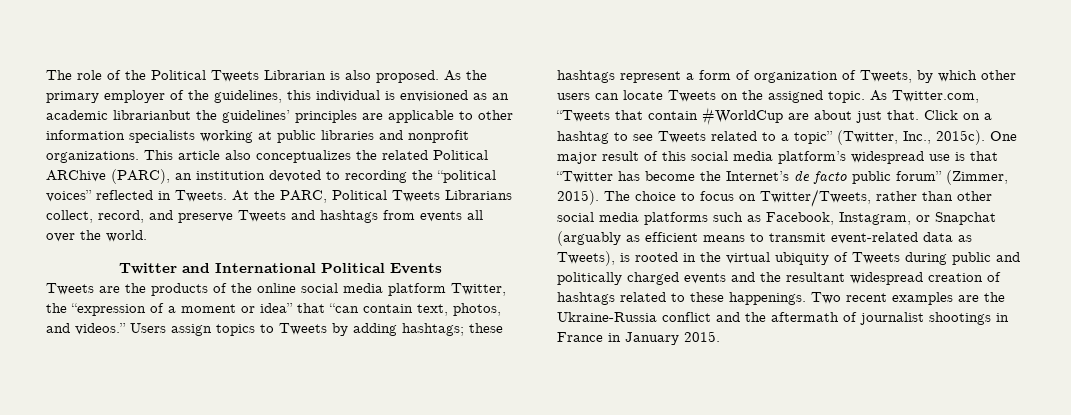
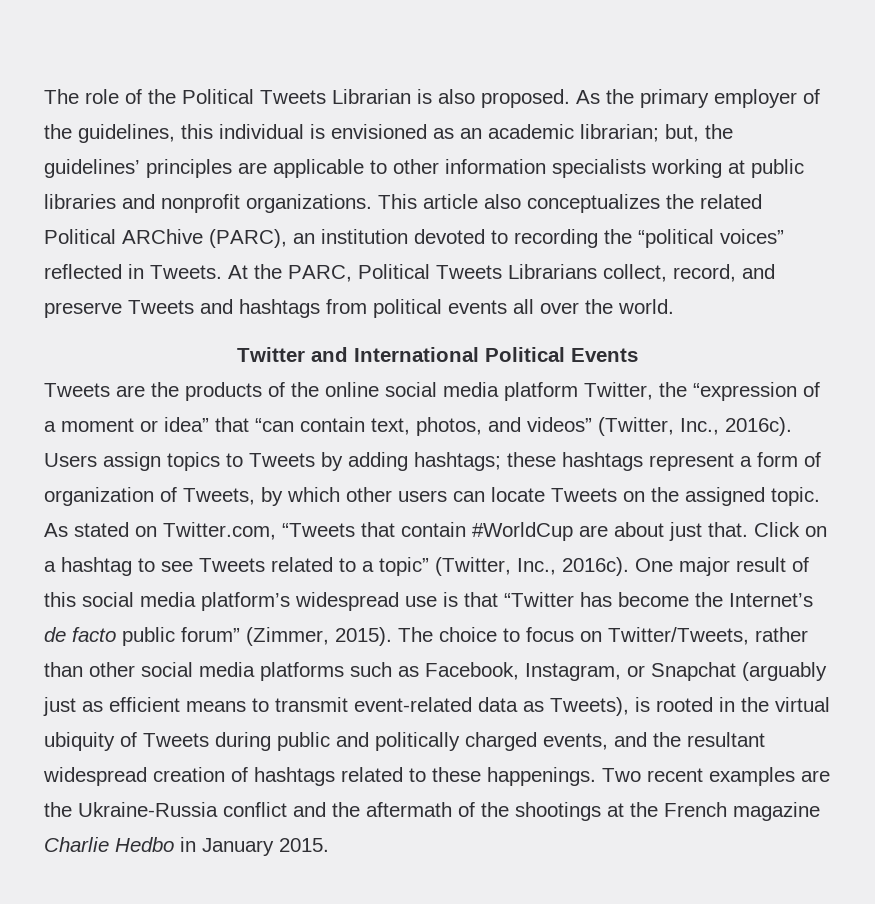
- As the primary employer of the guidelines, this individual is envisioned as an academic librarianbut the guidelines’ principles are applicable to other information specialists working at public libraries and nonprofit organizations.
+ As the primary employer of the guidelines, this individual is envisioned as an academic librarian; but, the guidelines’ principles are applicable to other information specialists working at public libraries and nonprofit organizations.
- At the PARC, Political Tweets Librarians collect, record, and preserve Tweets and hashtags from events all over the world.
+ At the PARC, Political Tweets Librarians collect, record, and preserve Tweets and hashtags from political events all over the world.
- Tweets are the products of the online social media platform Twitter, the “expression of a moment or idea” that “can contain text, photos, and videos.”
+ Tweets are the products of the online social media platform Twitter, the “expression of a moment or idea” that “can contain text, photos, and videos” (Twitter, Inc., 2016c).
- As Twitter.com, “Tweets that contain #WorldCup are about just that.
+ As stated on Twitter.com, “Tweets that contain #WorldCup are about just that.
- Click on a hashtag to see Tweets related to a topic” (Twitter, Inc., 2015c).
+ Click on a hashtag to see Tweets related to a topic” (Twitter, Inc., 2016c).
- The choice to focus on Twitter/Tweets, rather than other social media platforms such as Facebook, Instagram, or Snapchat (arguably as efficient means to transmit event-related data as Tweets), is rooted in the virtual ubiquity of Tweets during public and politically charged events and the resultant widespread creation of hashtags related to these happenings.
+ The choice to focus on Twitter/Tweets, rather than other social media platforms such as Facebook, Instagram, or Snapchat (arguably just as efficient means to transmit event-related data as Tweets), is rooted in the virtual ubiquity of Tweets during public and politically charged events, and the resultant widespread creation of hashtags related to these happenings.
- Two recent examples are the Ukraine-Russia conflict and the aftermath of journalist shootings in France in January 2015.
+ Two recent examples are the Ukraine-Russia conflict and the aftermath of the shootings at the French magazine Charlie Hedbo in January 2015.

